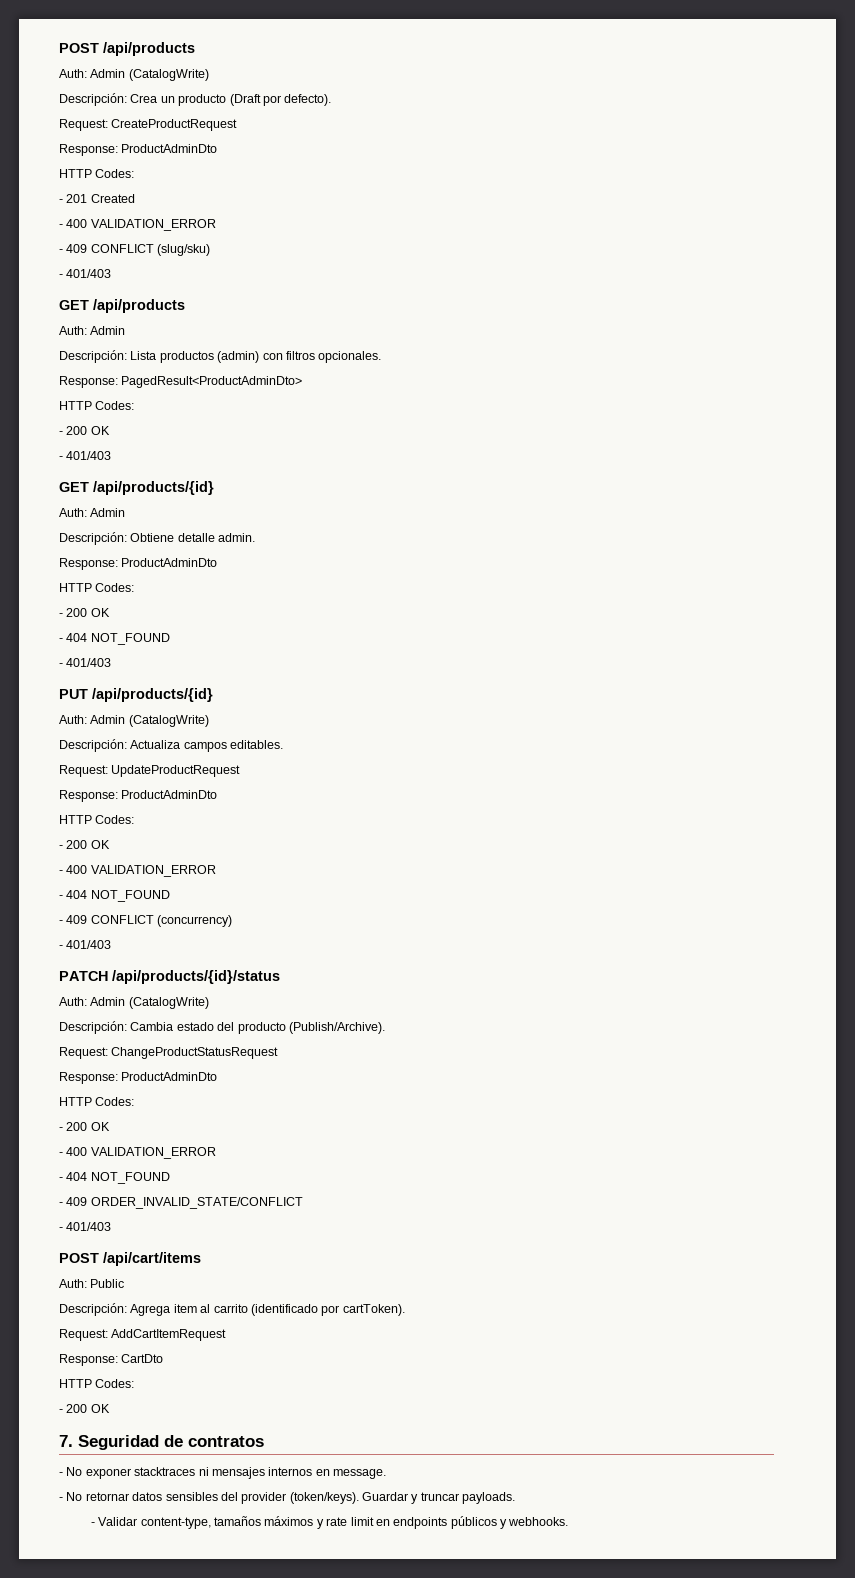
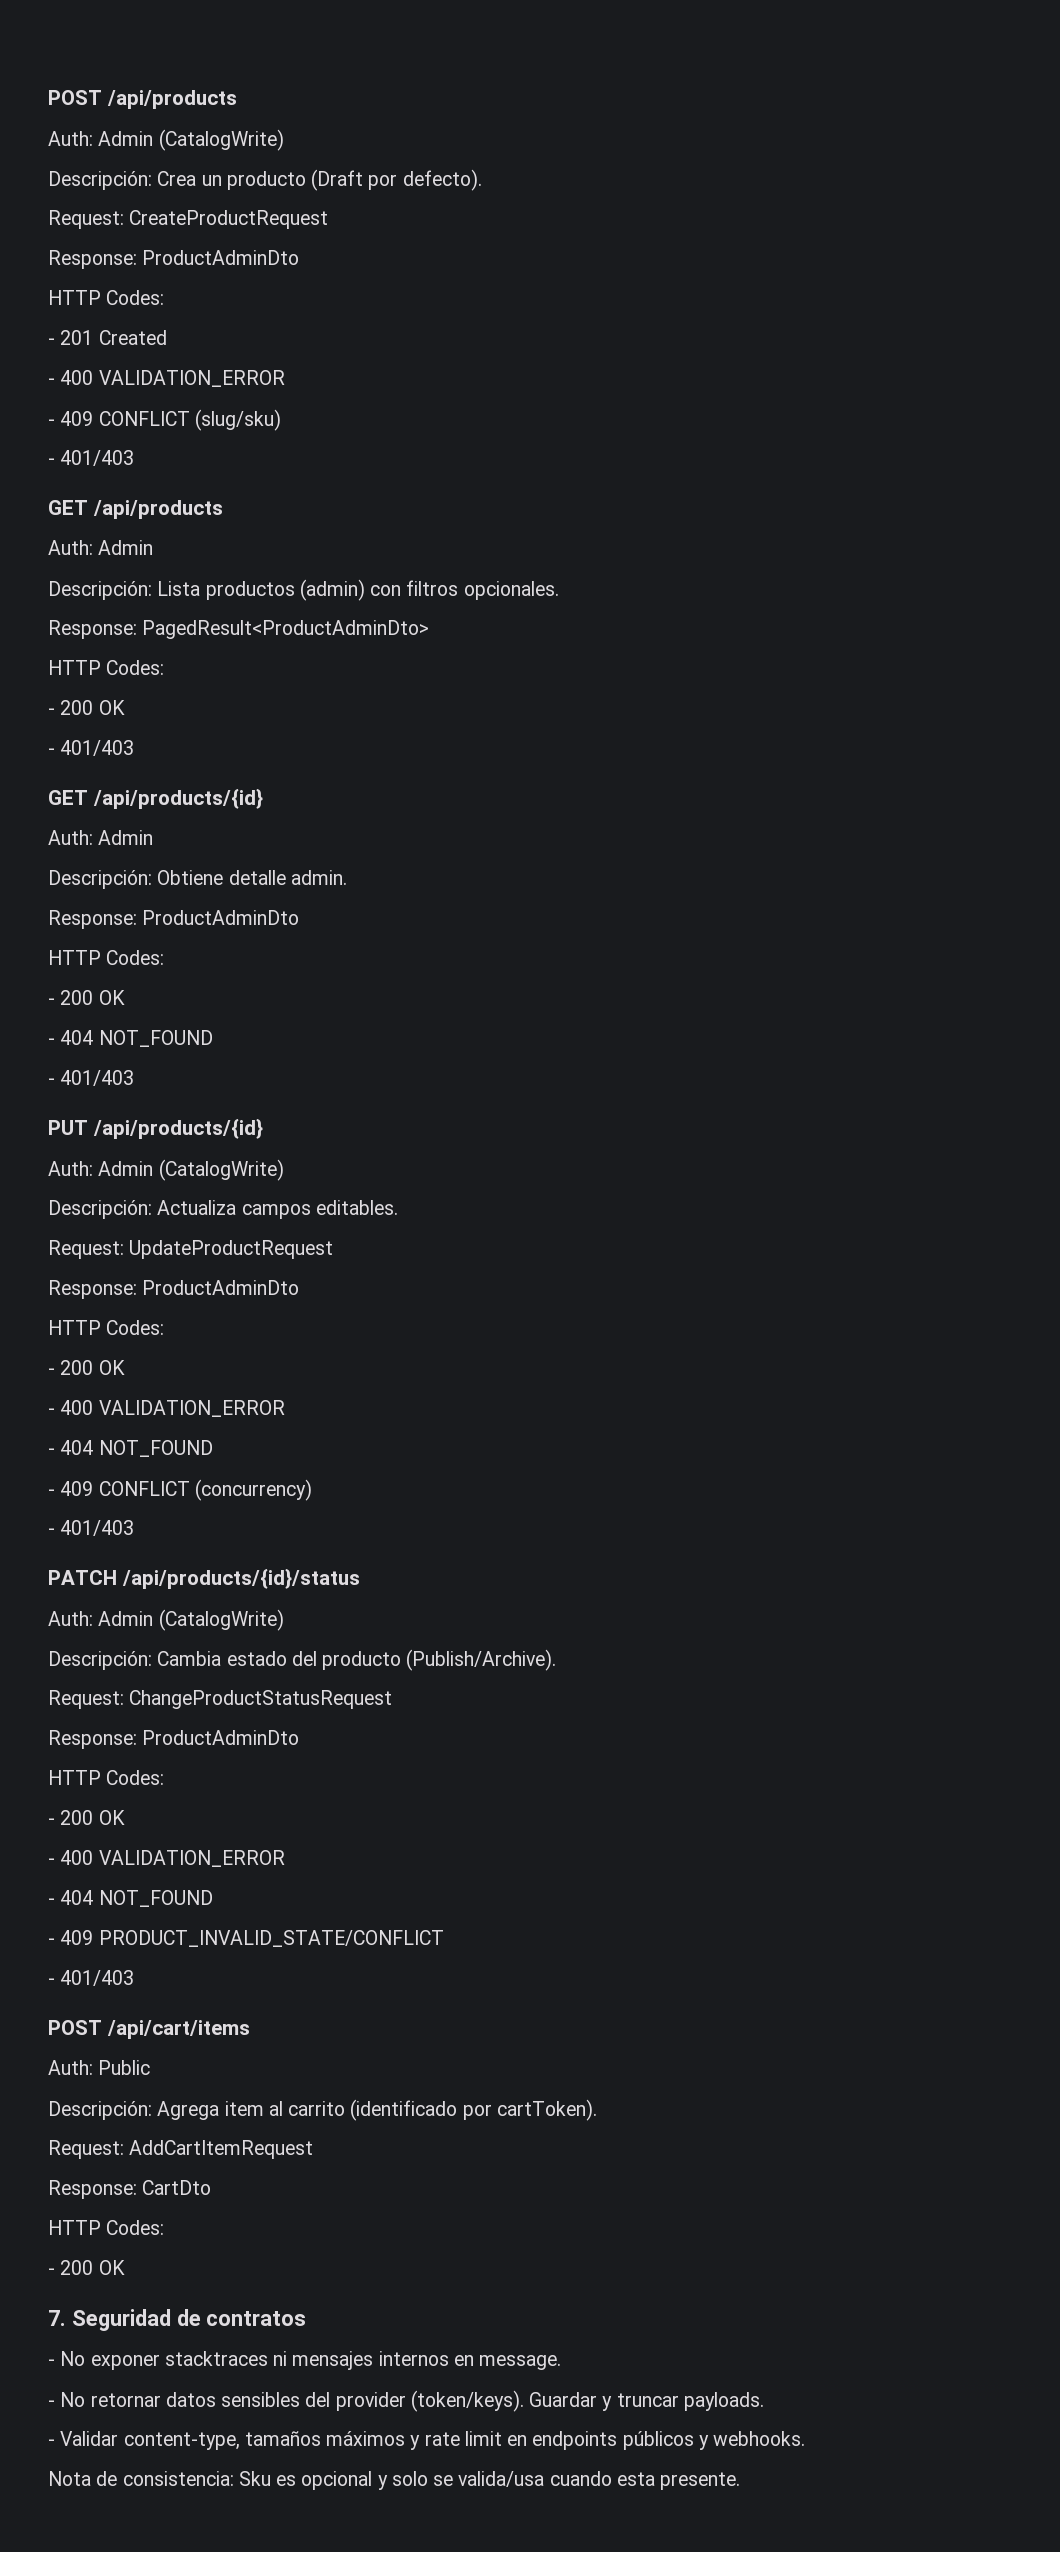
- - 409 ORDER_INVALID_STATE/CONFLICT
+ - 409 PRODUCT_INVALID_STATE/CONFLICT
+ Nota de consistencia: Sku es opcional y solo se valida/usa cuando esta presente.

